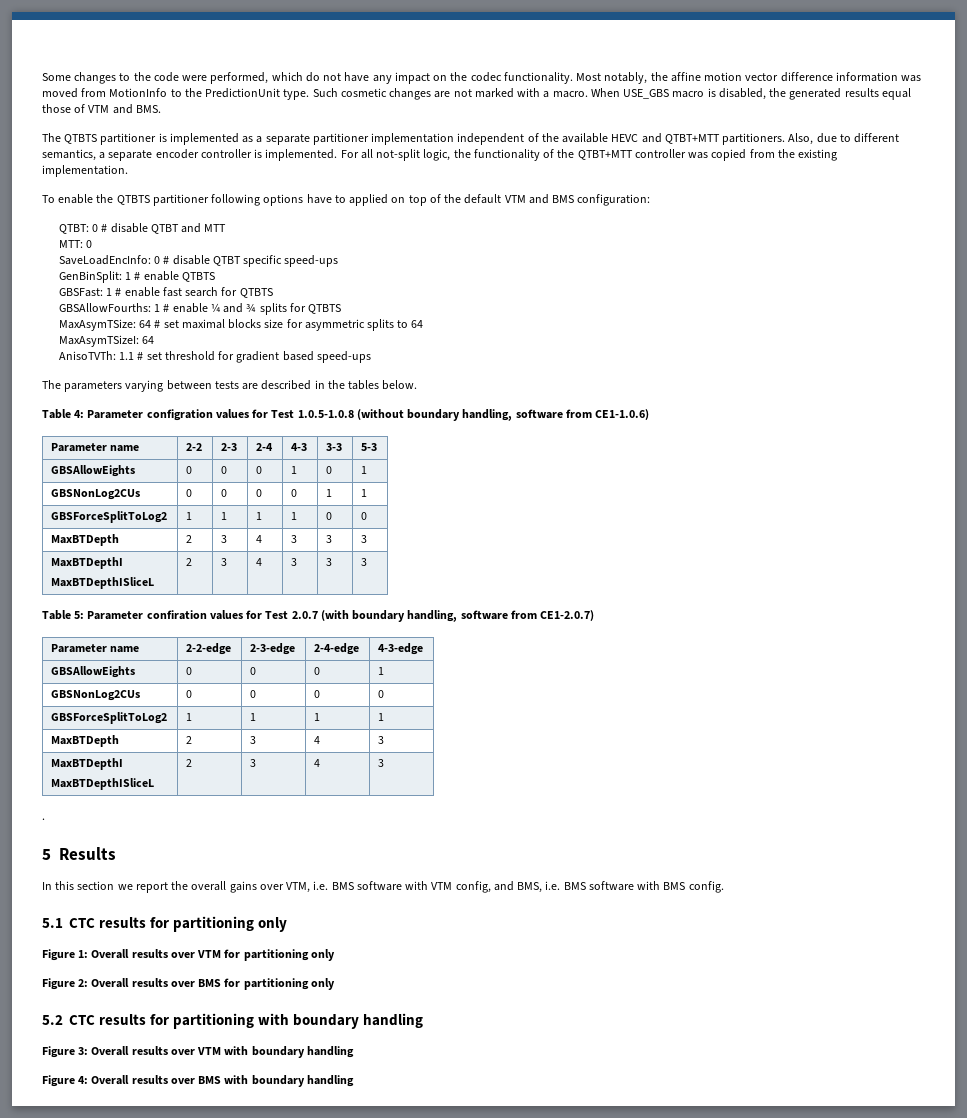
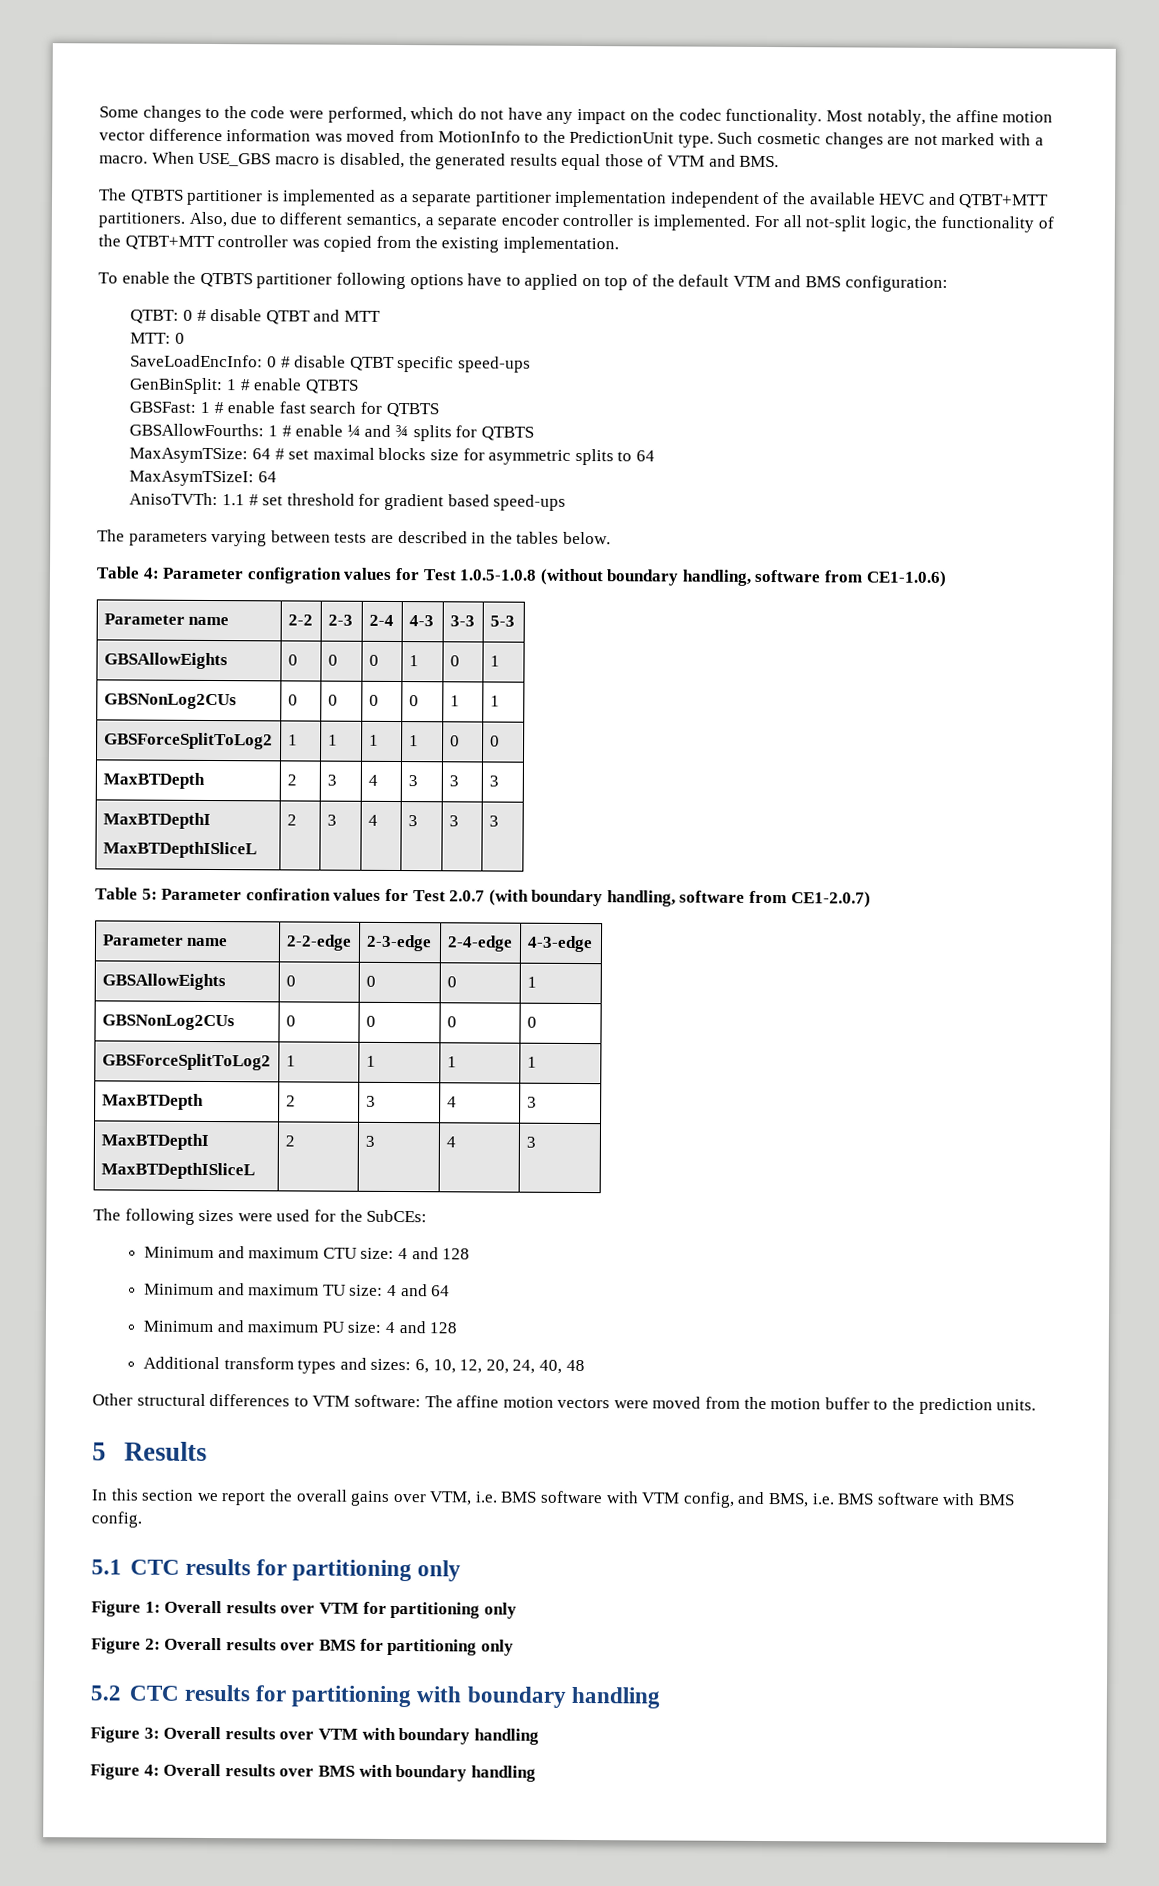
- .
+ The following sizes were used for the SubCEs:
+ Minimum and maximum CTU size: 4 and 128
+ Minimum and maximum TU size: 4 and 64
+ Minimum and maximum PU size: 4 and 128
+ Additional transform types and sizes: 6, 10, 12, 20, 24, 40, 48
+ Other structural differences to VTM software: The affine motion vectors were moved from the motion buffer to the prediction units.

